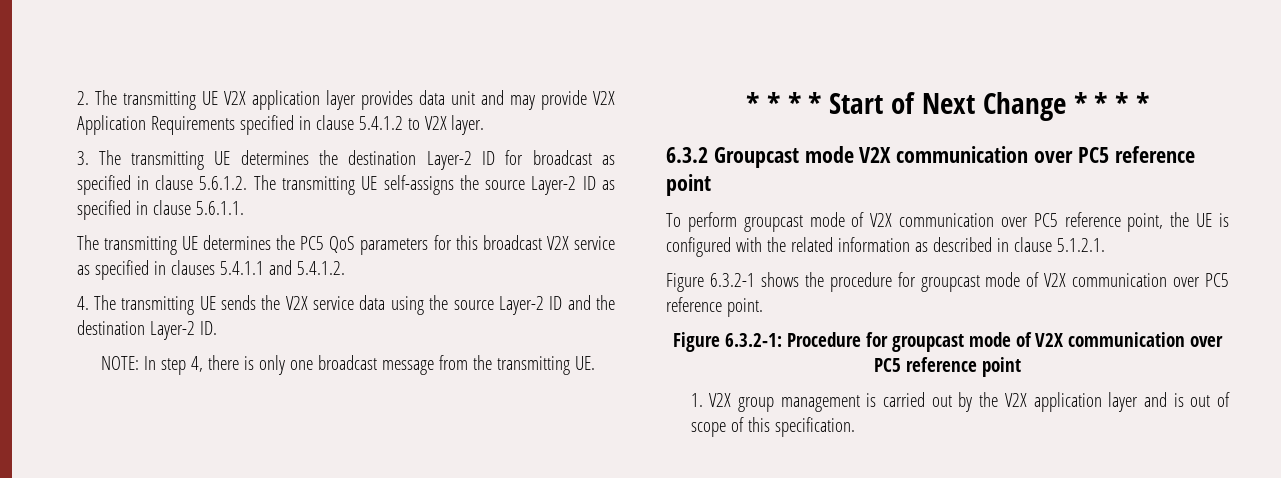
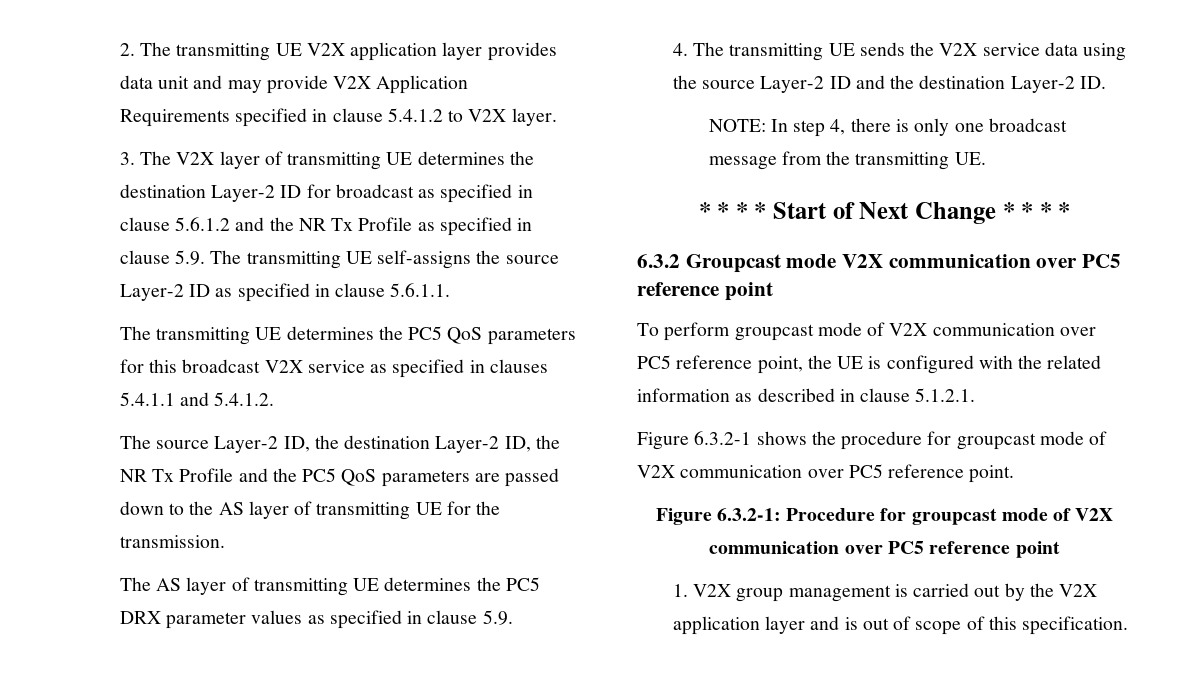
- 3. The transmitting UE determines the destination Layer-2 ID for broadcast as specified in clause 5.6.1.2. The transmitting UE self-assigns the source Layer-2 ID as specified in clause 5.6.1.1.
+ 3. The V2X layer of transmitting UE determines the destination Layer-2 ID for broadcast as specified in clause 5.6.1.2 and the NR Tx Profile as specified in clause 5.9. The transmitting UE self-assigns the source Layer-2 ID as specified in clause 5.6.1.1.
+ The source Layer-2 ID, the destination Layer-2 ID, the NR Tx Profile and the PC5 QoS parameters are passed down to the AS layer of transmitting UE for the transmission.
+ The AS layer of transmitting UE determines the PC5 DRX parameter values as specified in clause 5.9.

